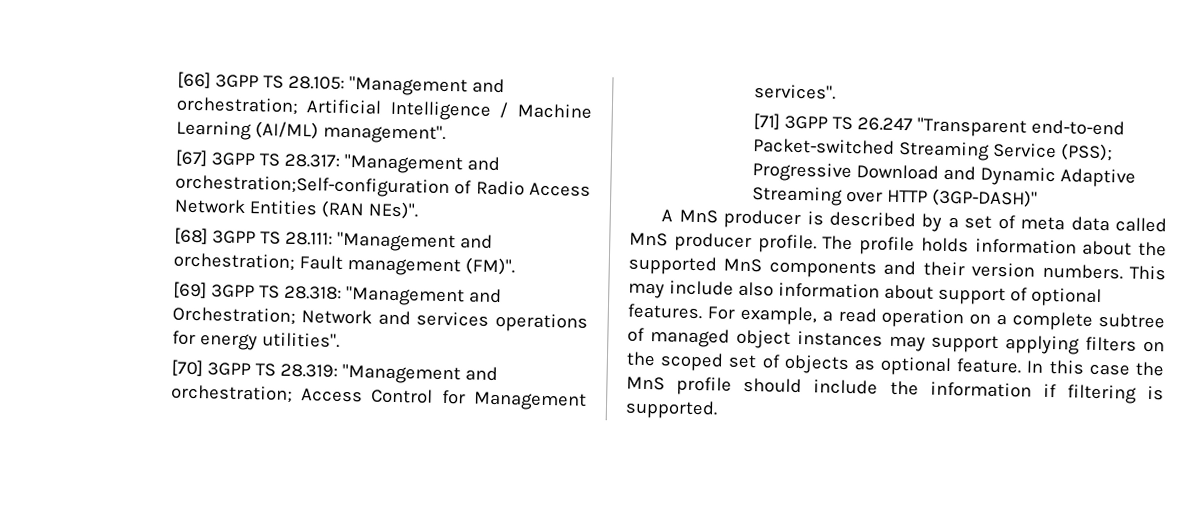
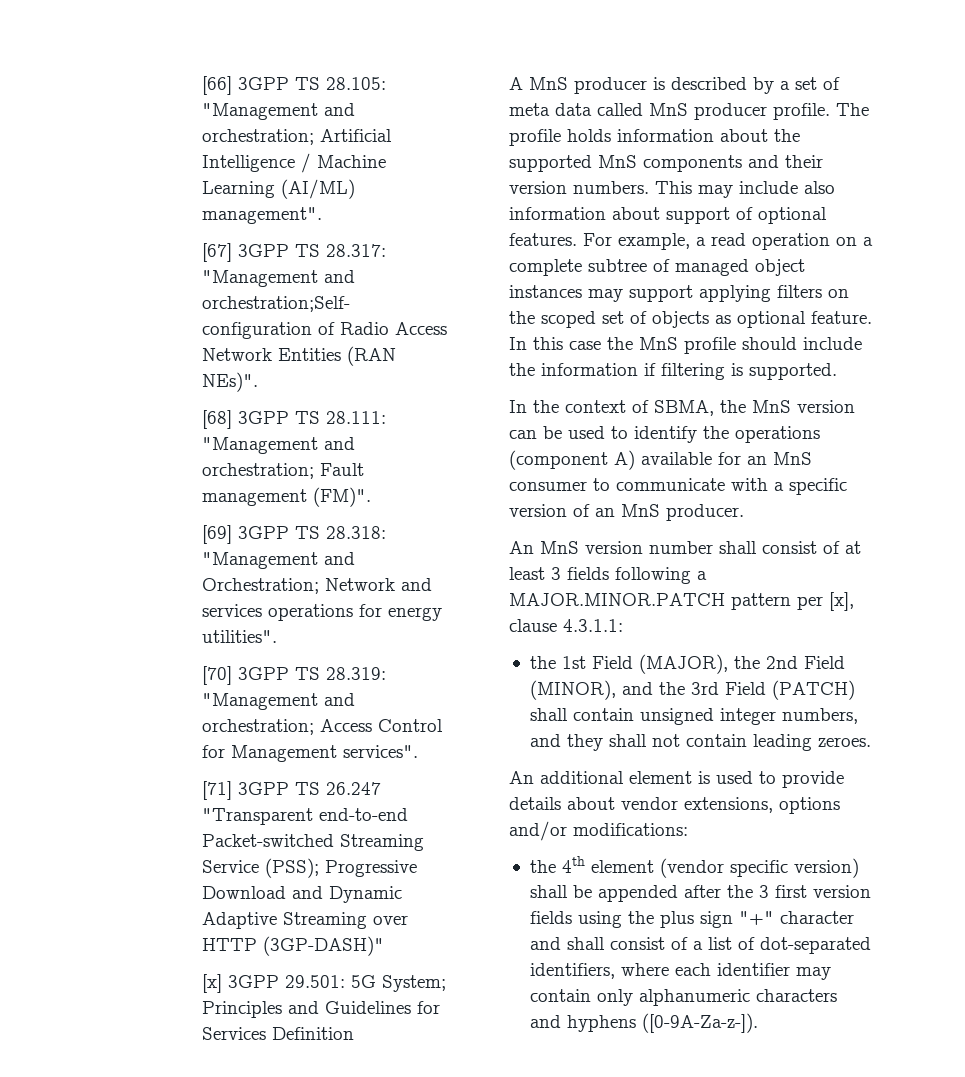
+ [x] 3GPP 29.501: 5G System; Principles and Guidelines for Services Definition
+ In the context of SBMA, the MnS version can be used to identify the operations (component A) available for an MnS consumer to communicate with a specific version of an MnS producer.
+ An MnS version number shall consist of at least 3 fields following a MAJOR.MINOR.PATCH pattern per [x], clause 4.3.1.1:
+ the 1st Field (MAJOR), the 2nd Field (MINOR), and the 3rd Field (PATCH) shall contain unsigned integer numbers, and they shall not contain leading zeroes.
+ An additional element is used to provide details about vendor extensions, options and/or modifications:
+ the 4th element (vendor specific version) shall be appended after the 3 first version fields using the plus sign "+" character and shall consist of a list of dot-separated identifiers, where each identifier may contain only alphanumeric characters and hyphens ([0-9A-Za-z-]).

